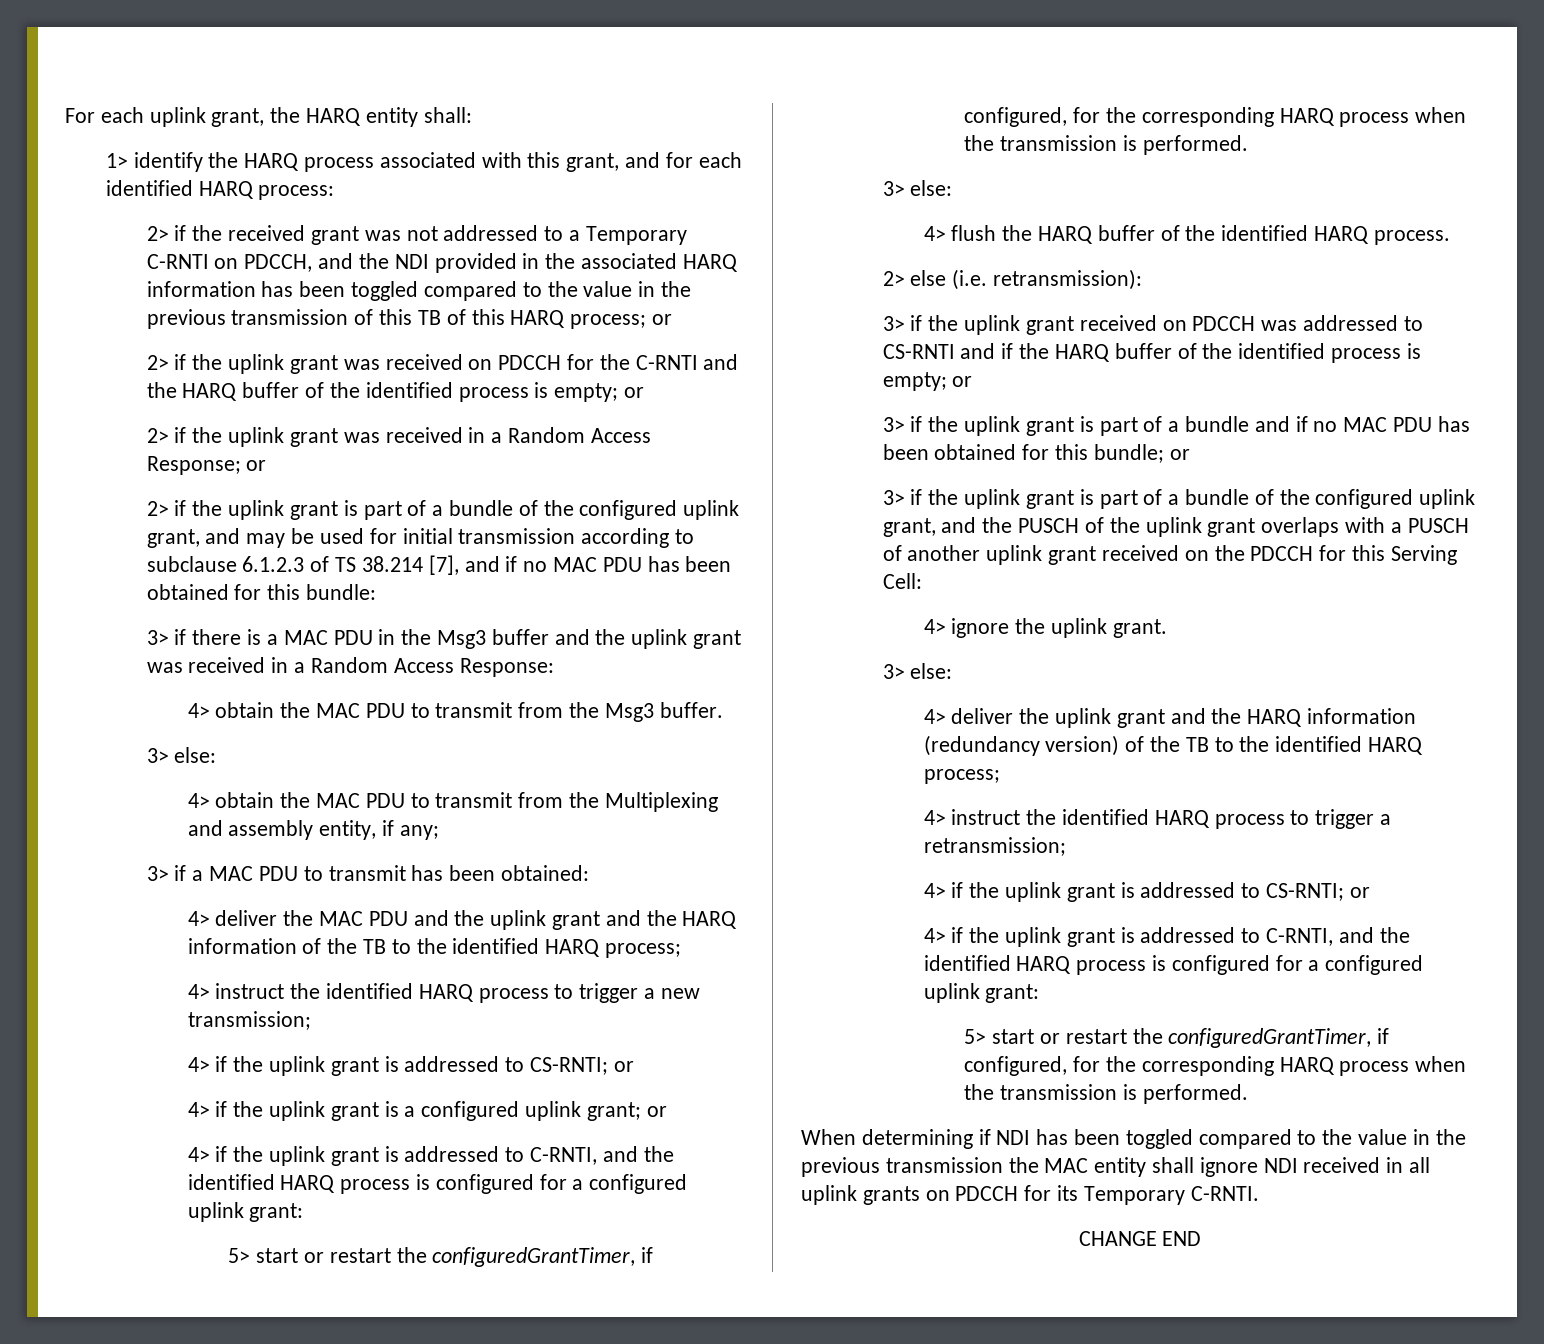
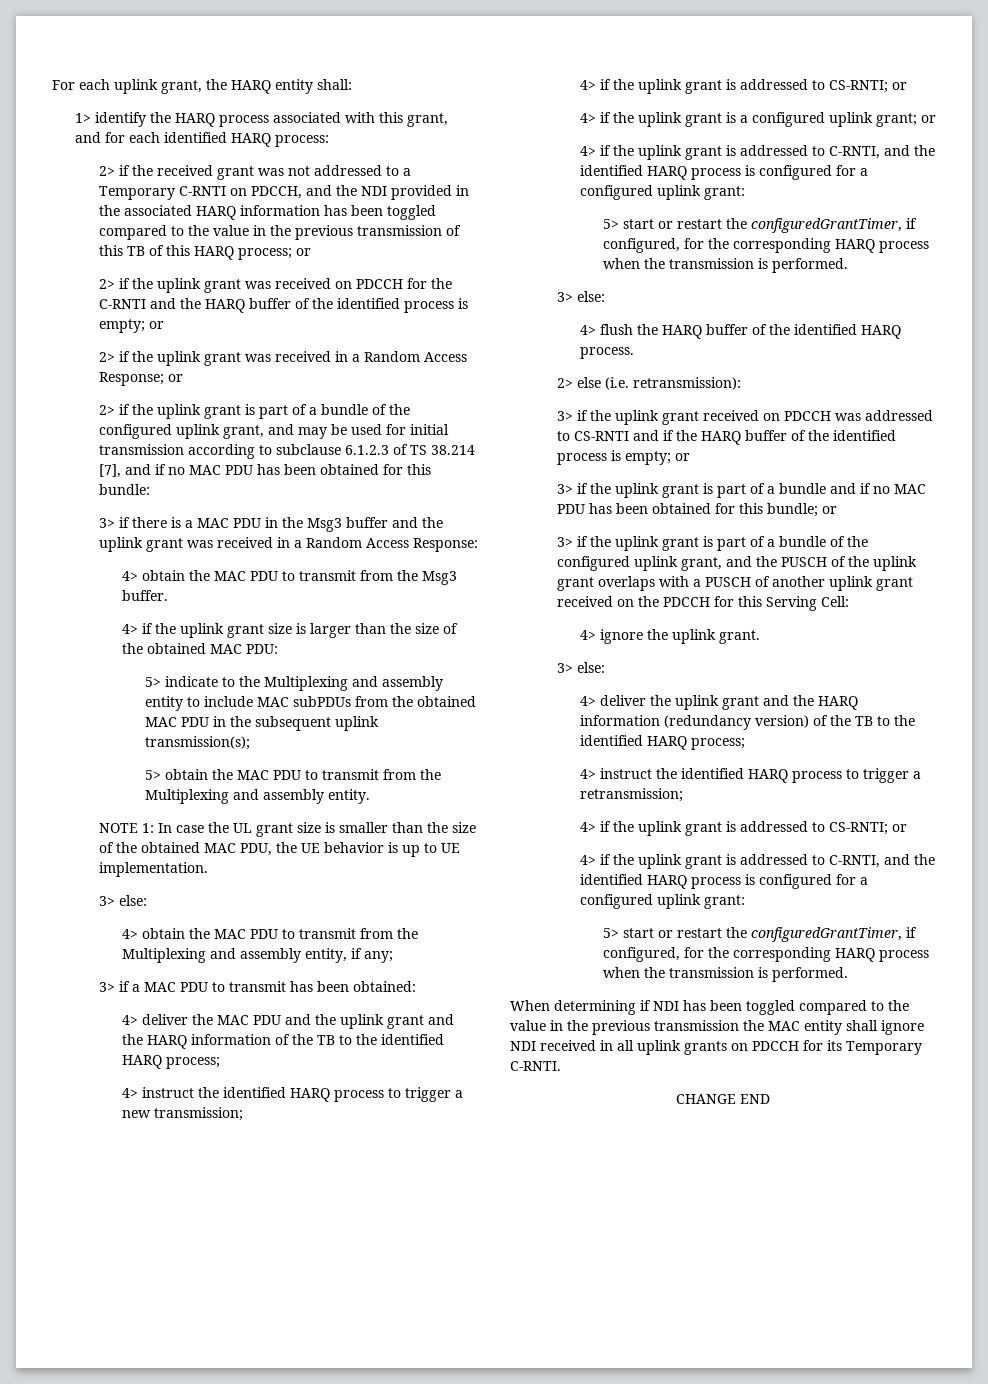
+ 4> if the uplink grant size is larger than the size of the obtained MAC PDU:
+ 5> indicate to the Multiplexing and assembly entity to include MAC subPDUs from the obtained MAC PDU in the subsequent uplink transmission(s);
+ 5> obtain the MAC PDU to transmit from the Multiplexing and assembly entity.
+ NOTE 1: In case the UL grant size is smaller than the size of the obtained MAC PDU, the UE behavior is up to UE implementation.

